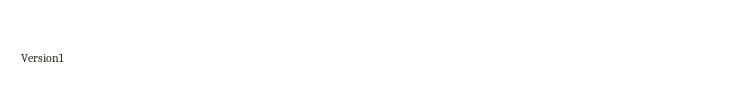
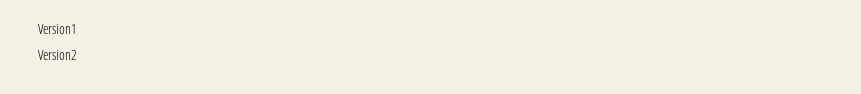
+ Version2

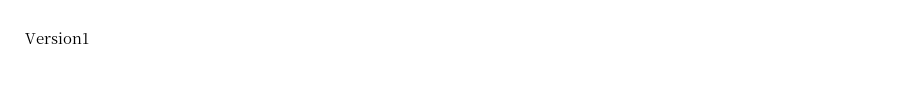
- Version2

